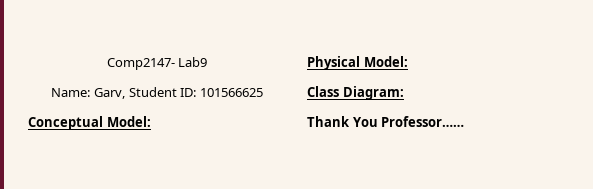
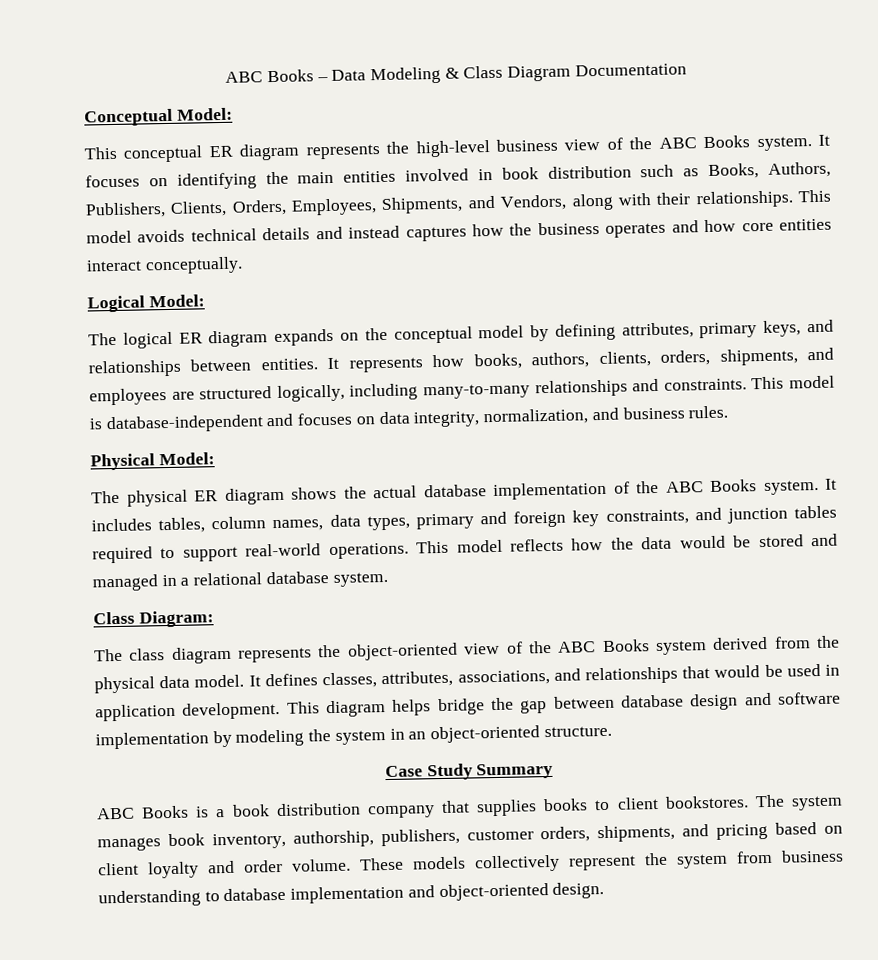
- Comp2147- Lab9
- Name: Garv, Student ID: 101566625
+ ABC Books – Data Modeling & Class Diagram Documentation
  Conceptual Model:
+ This conceptual ER diagram represents the high-level business view of the ABC Books system. It focuses on identifying the main entities involved in book distribution such as Books, Authors, Publishers, Clients, Orders, Employees, Shipments, and Vendors, along with their relationships. This model avoids technical details and instead captures how the business operates and how core entities interact conceptually.
+ Logical Model:
+ The logical ER diagram expands on the conceptual model by defining attributes, primary keys, and relationships between entities. It represents how books, authors, clients, orders, shipments, and employees are structured logically, including many-to-many relationships and constraints. This model is database-independent and focuses on data integrity, normalization, and business rules.
  Physical Model:
+ The physical ER diagram shows the actual database implementation of the ABC Books system. It includes tables, column names, data types, primary and foreign key constraints, and junction tables required to support real-world operations. This model reflects how the data would be stored and managed in a relational database system.
  Class Diagram:
- Thank You Professor……
+ The class diagram represents the object-oriented view of the ABC Books system derived from the physical data model. It defines classes, attributes, associations, and relationships that would be used in application development. This diagram helps bridge the gap between database design and software implementation by modeling the system in an object-oriented structure.
+ Case Study Summary
+ ABC Books is a book distribution company that supplies books to client bookstores. The system manages book inventory, authorship, publishers, customer orders, shipments, and pricing based on client loyalty and order volume. These models collectively represent the system from business understanding to database implementation and object-oriented design.

